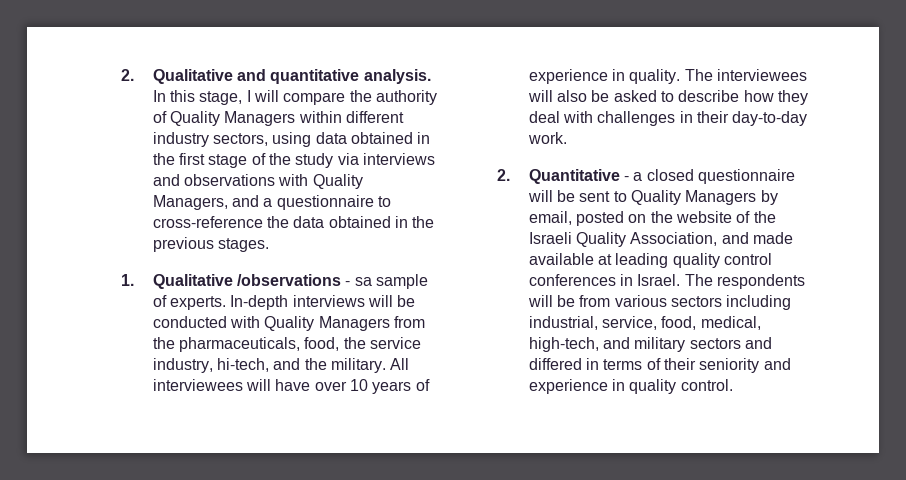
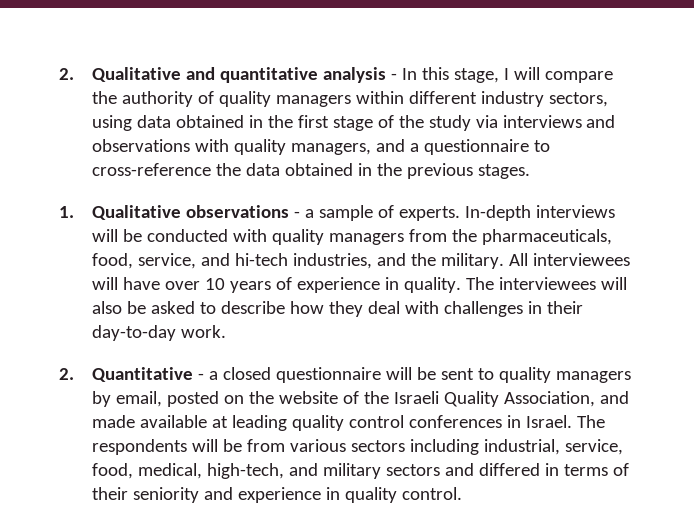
- 2. Qualitative and quantitative analysis. In this stage, I will compare the authority of Quality Managers within different industry sectors, using data obtained in the first stage of the study via interviews and observations with Quality Managers, and a questionnaire to cross-reference the data obtained in the previous stages.
+ 2. Qualitative and quantitative analysis - In this stage, I will compare the authority of quality managers within different industry sectors, using data obtained in the first stage of the study via interviews and observations with quality managers, and a questionnaire to cross-reference the data obtained in the previous stages.
- 1. Qualitative /observations - sa sample of experts.
+ 1. Qualitative observations - a sample of experts.
- In-depth interviews will be conducted with Quality Managers from the pharmaceuticals, food, the service industry, hi-tech, and the military.
+ In-depth interviews will be conducted with quality managers from the pharmaceuticals, food, service, and hi-tech industries, and the military.
- 2. Quantitative - a closed questionnaire will be sent to Quality Managers by email, posted on the website of the Israeli Quality Association, and made available at leading quality control conferences in Israel.
+ 2. Quantitative - a closed questionnaire will be sent to quality managers by email, posted on the website of the Israeli Quality Association, and made available at leading quality control conferences in Israel.

